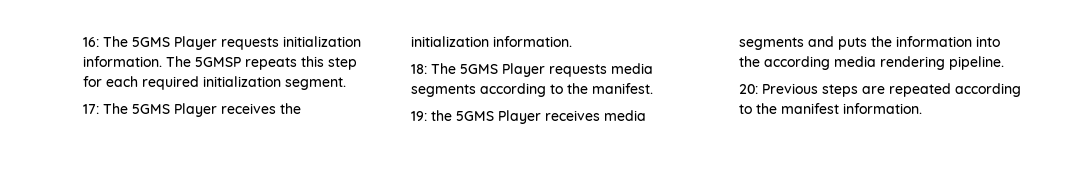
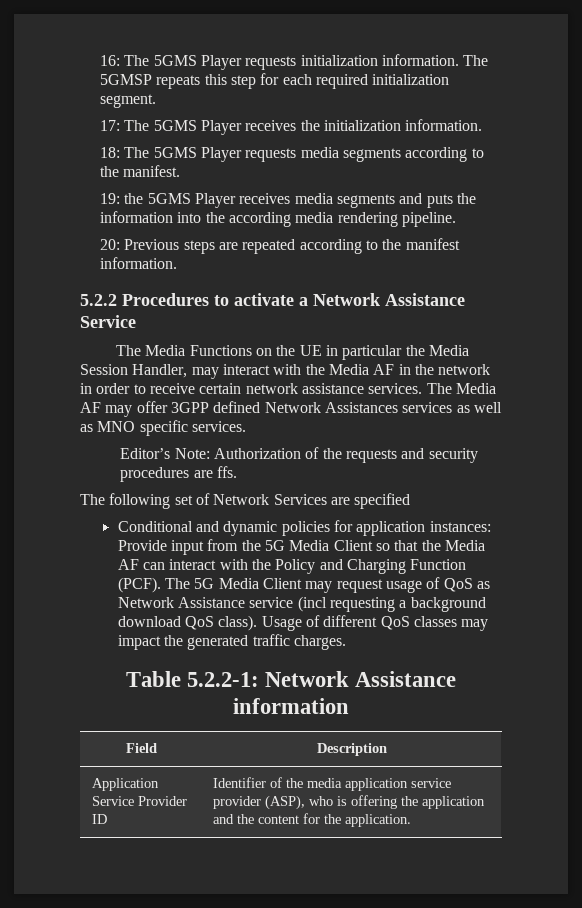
+ 5.2.2 Procedures to activate a Network Assistance Service
+ The Media Functions on the UE in particular the Media Session Handler, may interact with the Media AF in the network in order to receive certain network assistance services. The Media AF may offer 3GPP defined Network Assistances services as well as MNO specific services.
+ Editor’s Note: Authorization of the requests and security procedures are ffs.
+ The following set of Network Services are specified
+ Conditional and dynamic policies for application instances: Provide input from the 5G Media Client so that the Media AF can interact with the Policy and Charging Function (PCF). The 5G Media Client may request usage of QoS as Network Assistance service (incl requesting a background download QoS class). Usage of different QoS classes may impact the generated traffic charges.
+ Table 5.2.2-1: Network Assistance information
+ Field | Description
+ Application Service Provider ID | Identifier of the media application service provider (ASP), who is offering the application and the content for the application.

